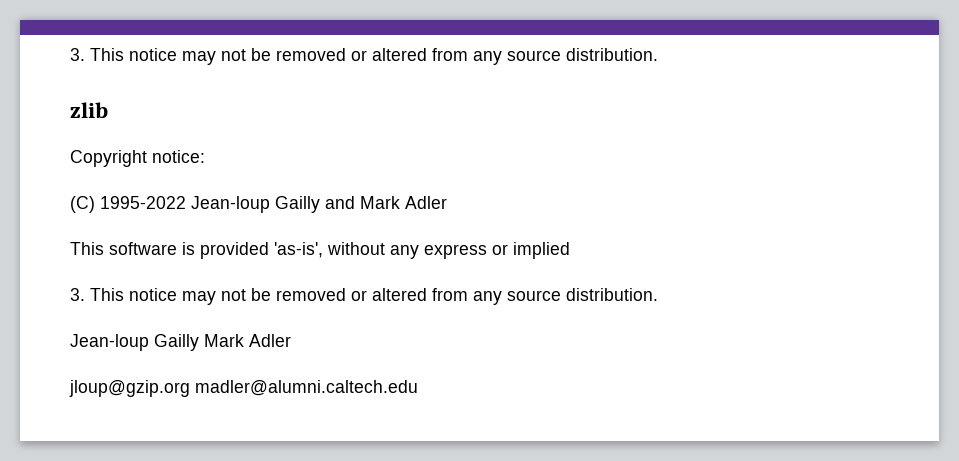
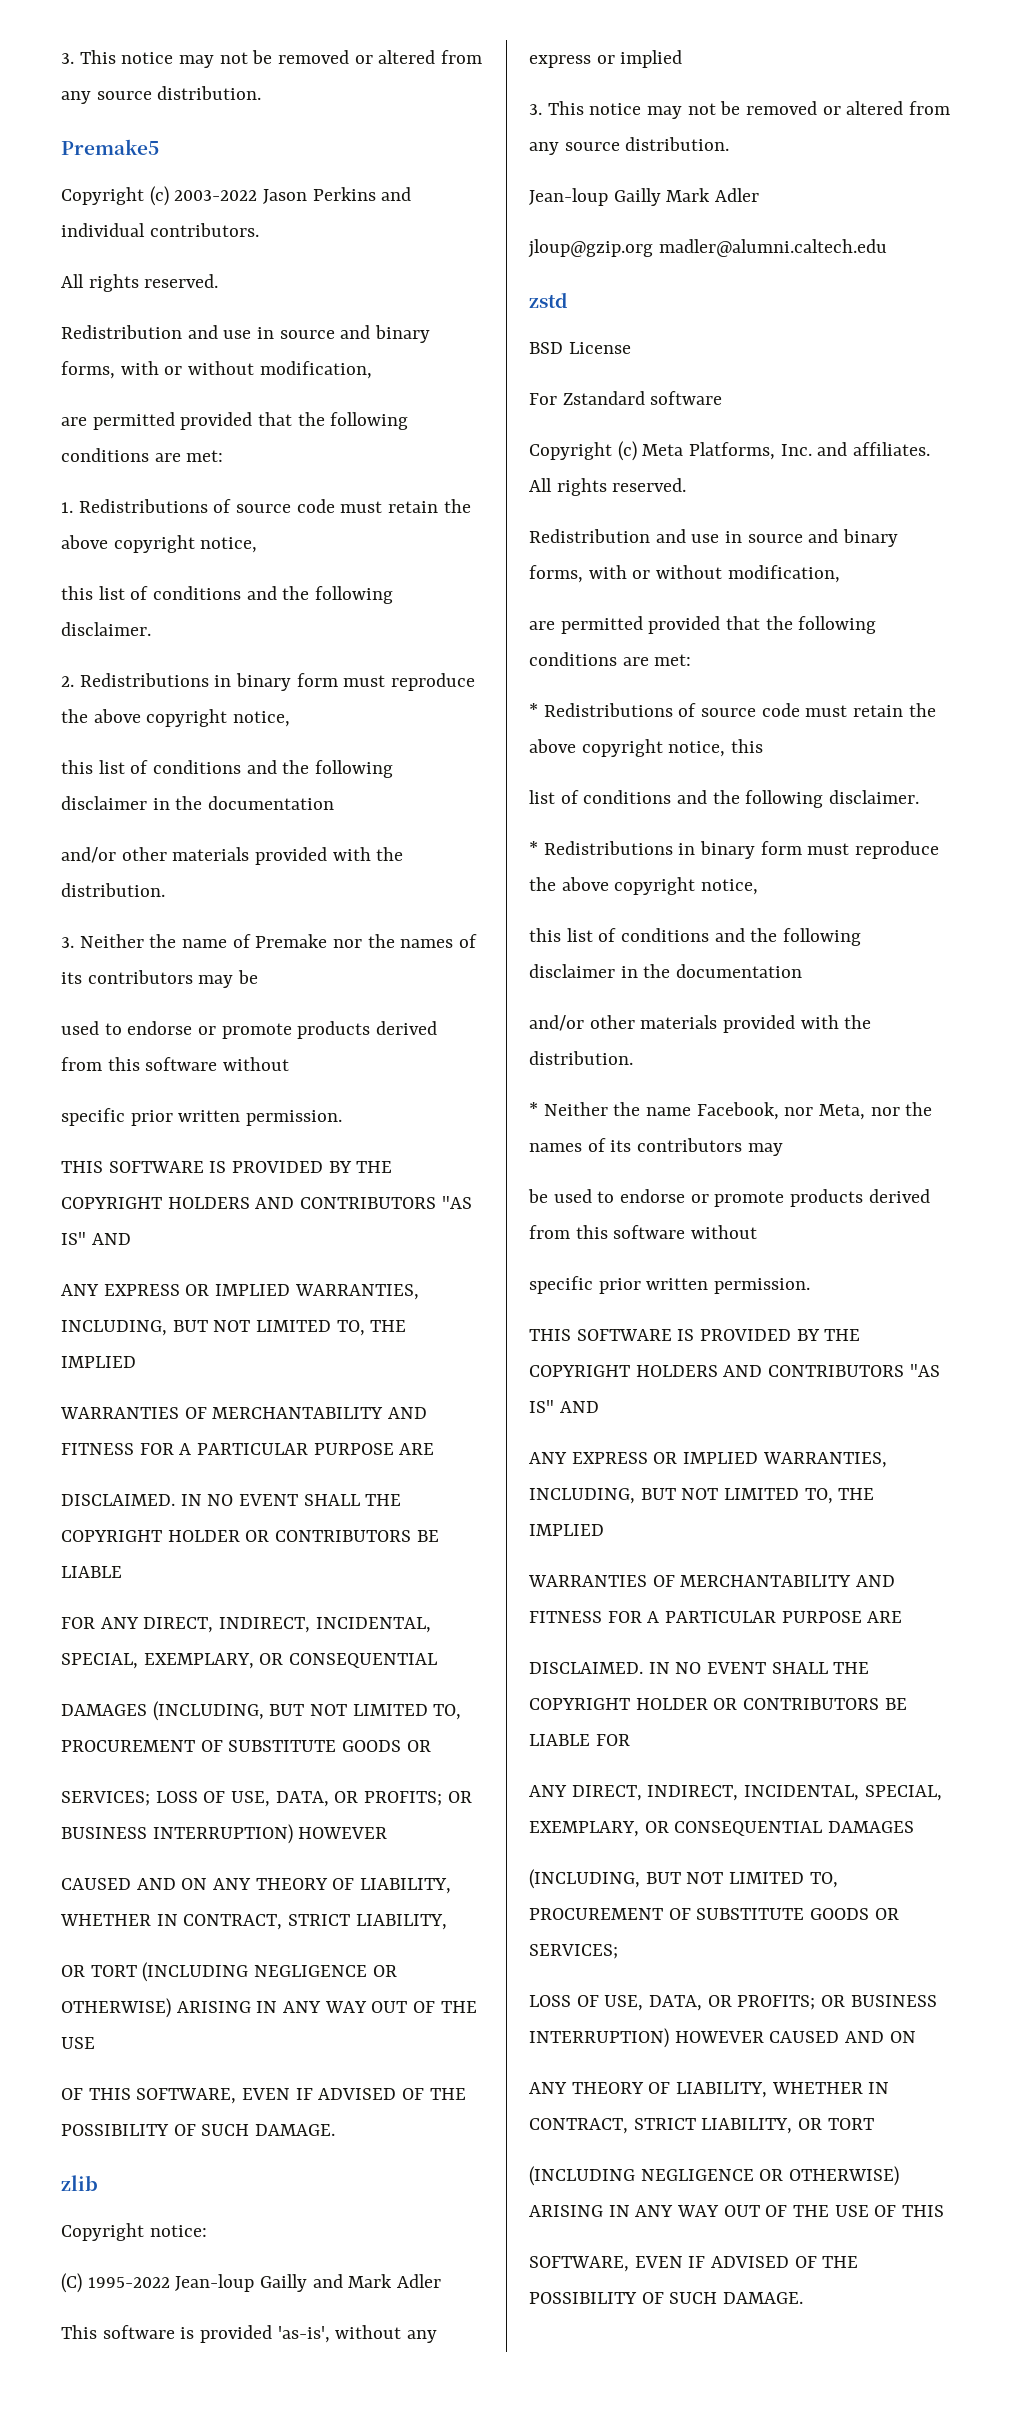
+ Premake5
+ Copyright (c) 2003-2022 Jason Perkins and individual contributors.
+ All rights reserved.
+ Redistribution and use in source and binary forms, with or without modification,
+ are permitted provided that the following conditions are met:
+ 1. Redistributions of source code must retain the above copyright notice,
+ this list of conditions and the following disclaimer.
+ 2. Redistributions in binary form must reproduce the above copyright notice,
+ this list of conditions and the following disclaimer in the documentation
+ and/or other materials provided with the distribution.
+ 3. Neither the name of Premake nor the names of its contributors may be
+ used to endorse or promote products derived from this software without
+ specific prior written permission.
+ THIS SOFTWARE IS PROVIDED BY THE COPYRIGHT HOLDERS AND CONTRIBUTORS "AS IS" AND
+ ANY EXPRESS OR IMPLIED WARRANTIES, INCLUDING, BUT NOT LIMITED TO, THE IMPLIED
+ WARRANTIES OF MERCHANTABILITY AND FITNESS FOR A PARTICULAR PURPOSE ARE
+ DISCLAIMED. IN NO EVENT SHALL THE COPYRIGHT HOLDER OR CONTRIBUTORS BE LIABLE
+ FOR ANY DIRECT, INDIRECT, INCIDENTAL, SPECIAL, EXEMPLARY, OR CONSEQUENTIAL
+ DAMAGES (INCLUDING, BUT NOT LIMITED TO, PROCUREMENT OF SUBSTITUTE GOODS OR
+ SERVICES; LOSS OF USE, DATA, OR PROFITS; OR BUSINESS INTERRUPTION) HOWEVER
+ CAUSED AND ON ANY THEORY OF LIABILITY, WHETHER IN CONTRACT, STRICT LIABILITY,
+ OR TORT (INCLUDING NEGLIGENCE OR OTHERWISE) ARISING IN ANY WAY OUT OF THE USE
+ OF THIS SOFTWARE, EVEN IF ADVISED OF THE POSSIBILITY OF SUCH DAMAGE.
+ zstd
+ BSD License
+ For Zstandard software
+ Copyright (c) Meta Platforms, Inc. and affiliates. All rights reserved.
+ Redistribution and use in source and binary forms, with or without modification,
+ are permitted provided that the following conditions are met:
+ * Redistributions of source code must retain the above copyright notice, this
+ list of conditions and the following disclaimer.
+ * Redistributions in binary form must reproduce the above copyright notice,
+ this list of conditions and the following disclaimer in the documentation
+ and/or other materials provided with the distribution.
+ * Neither the name Facebook, nor Meta, nor the names of its contributors may
+ be used to endorse or promote products derived from this software without
+ specific prior written permission.
+ THIS SOFTWARE IS PROVIDED BY THE COPYRIGHT HOLDERS AND CONTRIBUTORS "AS IS" AND
+ ANY EXPRESS OR IMPLIED WARRANTIES, INCLUDING, BUT NOT LIMITED TO, THE IMPLIED
+ WARRANTIES OF MERCHANTABILITY AND FITNESS FOR A PARTICULAR PURPOSE ARE
+ DISCLAIMED. IN NO EVENT SHALL THE COPYRIGHT HOLDER OR CONTRIBUTORS BE LIABLE FOR
+ ANY DIRECT, INDIRECT, INCIDENTAL, SPECIAL, EXEMPLARY, OR CONSEQUENTIAL DAMAGES
+ (INCLUDING, BUT NOT LIMITED TO, PROCUREMENT OF SUBSTITUTE GOODS OR SERVICES;
+ LOSS OF USE, DATA, OR PROFITS; OR BUSINESS INTERRUPTION) HOWEVER CAUSED AND ON
+ ANY THEORY OF LIABILITY, WHETHER IN CONTRACT, STRICT LIABILITY, OR TORT
+ (INCLUDING NEGLIGENCE OR OTHERWISE) ARISING IN ANY WAY OUT OF THE USE OF THIS
+ SOFTWARE, EVEN IF ADVISED OF THE POSSIBILITY OF SUCH DAMAGE.

